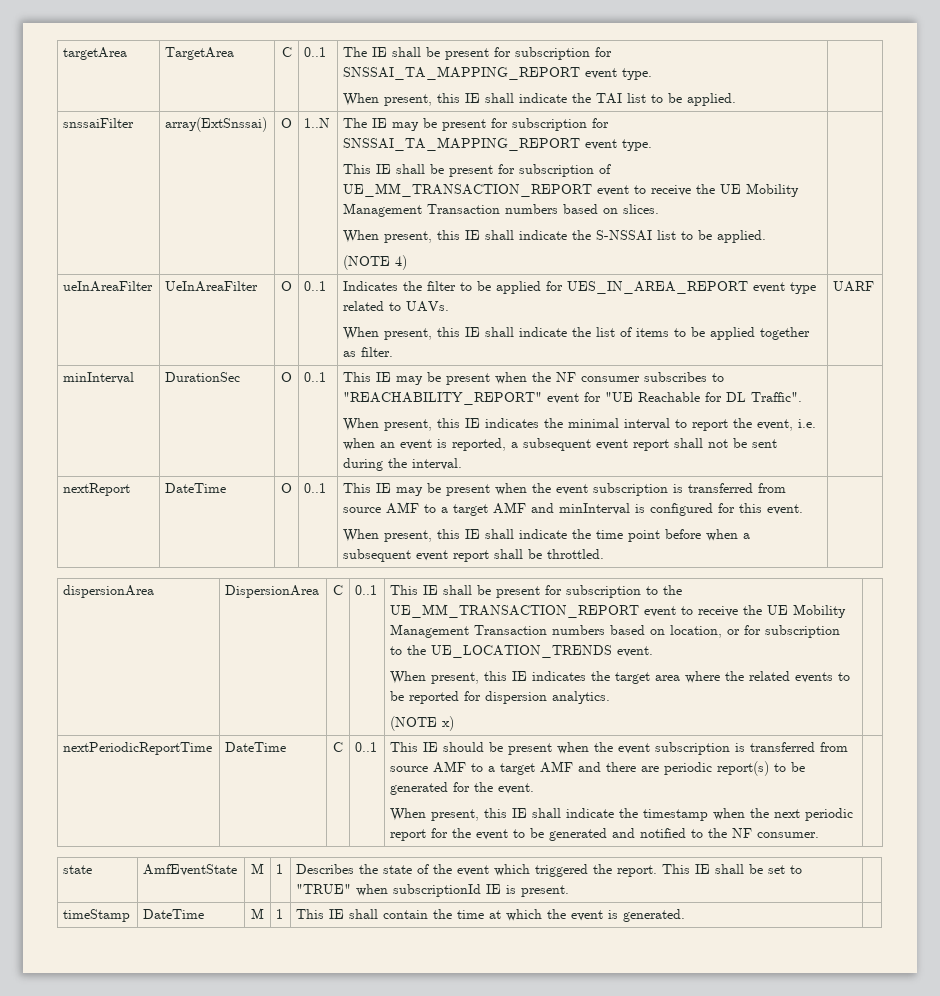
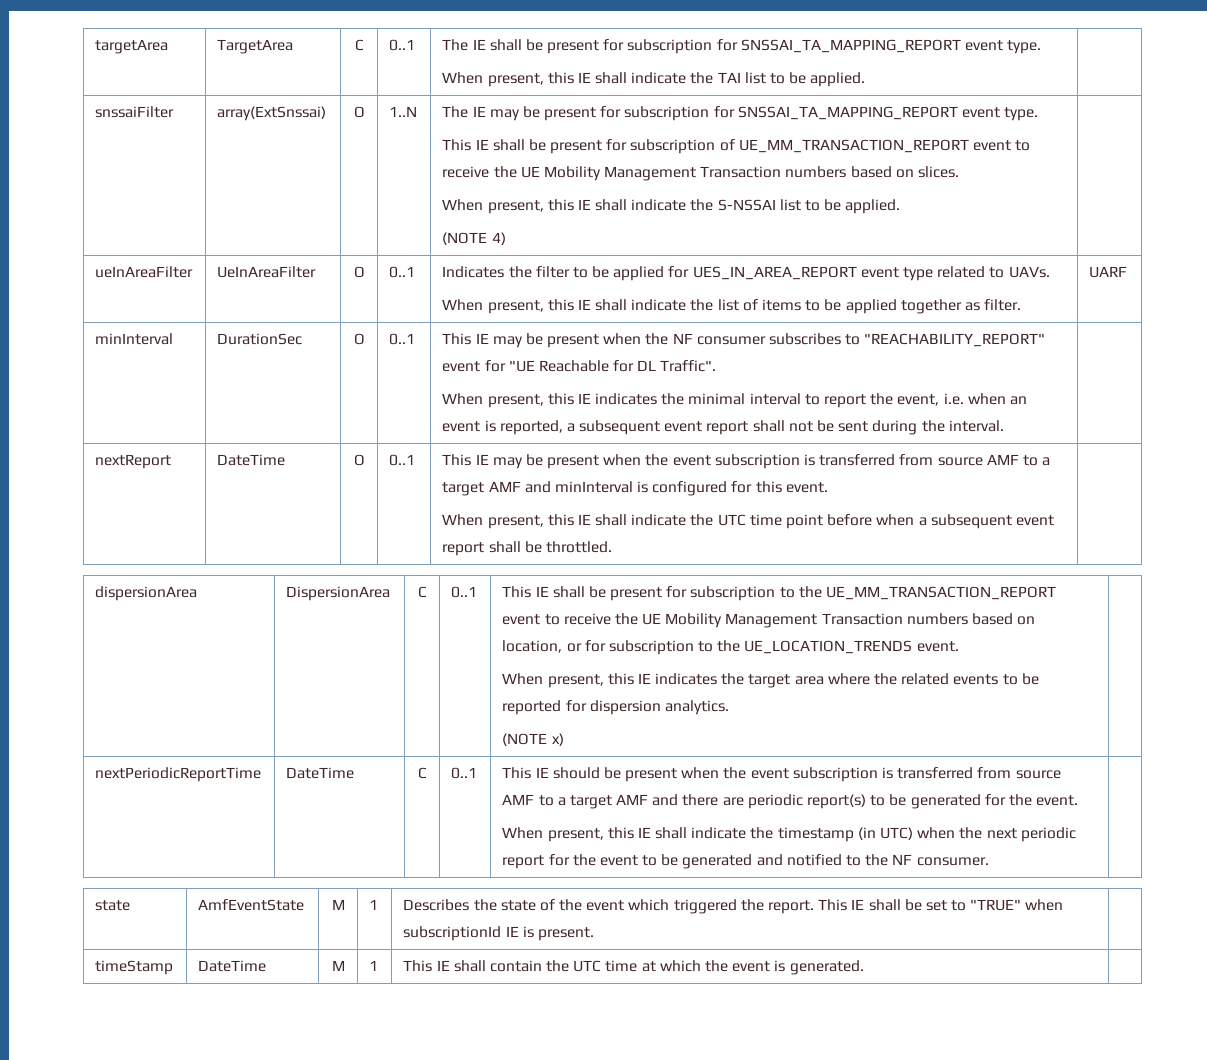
- When present, this IE shall indicate the time point before when a subsequent event report shall be throttled.
+ When present, this IE shall indicate the UTC time point before when a subsequent event report shall be throttled.
- When present, this IE shall indicate the timestamp when the next periodic report for the event to be generated and notified to the NF consumer.
+ When present, this IE shall indicate the timestamp (in UTC) when the next periodic report for the event to be generated and notified to the NF consumer.
- timeStamp | DateTime | M | 1 | This IE shall contain the time at which the event is generated. |
+ timeStamp | DateTime | M | 1 | This IE shall contain the UTC time at which the event is generated. |

